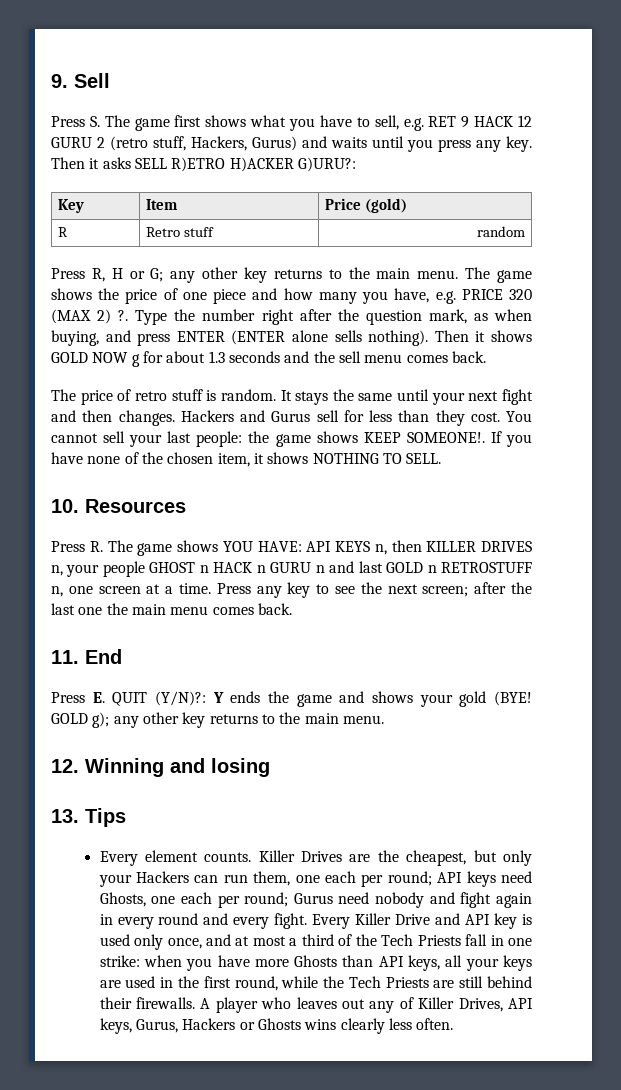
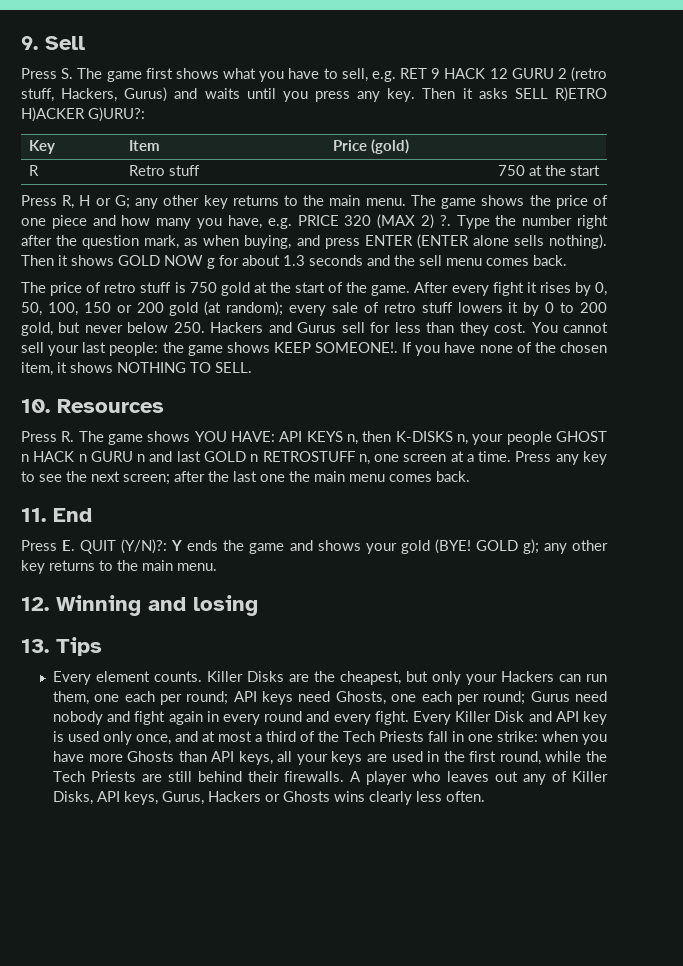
- R | Retro stuff | random
+ R | Retro stuff | 750 at the start
- The price of retro stuff is random. It stays the same until your next fight and then changes. Hackers and Gurus sell for less than they cost.
+ The price of retro stuff is 750 gold at the start of the game. After every fight it rises by 0, 50, 100, 150 or 200 gold (at random); every sale of retro stuff lowers it by 0 to 200 gold, but never below 250. Hackers and Gurus sell for less than they cost.
- Press R. The game shows YOU HAVE: API KEYS n, then KILLER DRIVES n, your people GHOST n HACK n GURU n and last GOLD n RETROSTUFF n, one screen at a time.
+ Press R. The game shows YOU HAVE: API KEYS n, then K-DISKS n, your people GHOST n HACK n GURU n and last GOLD n RETROSTUFF n, one screen at a time.
- Killer Drives are the cheapest, but only your Hackers can run them, one each per round; API keys need Ghosts, one each per round; Gurus need nobody and fight again in every round and every fight.
+ Killer Disks are the cheapest, but only your Hackers can run them, one each per round; API keys need Ghosts, one each per round; Gurus need nobody and fight again in every round and every fight.
- Every Killer Drive and API key is used only once, and at most a third of the Tech Priests fall in one strike: when you have more Ghosts than API keys, all your keys are used in the first round, while the Tech Priests are still behind their firewalls.
+ Every Killer Disk and API key is used only once, and at most a third of the Tech Priests fall in one strike: when you have more Ghosts than API keys, all your keys are used in the first round, while the Tech Priests are still behind their firewalls.
- A player who leaves out any of Killer Drives, API keys, Gurus, Hackers or Ghosts wins clearly less often.
+ A player who leaves out any of Killer Disks, API keys, Gurus, Hackers or Ghosts wins clearly less often.

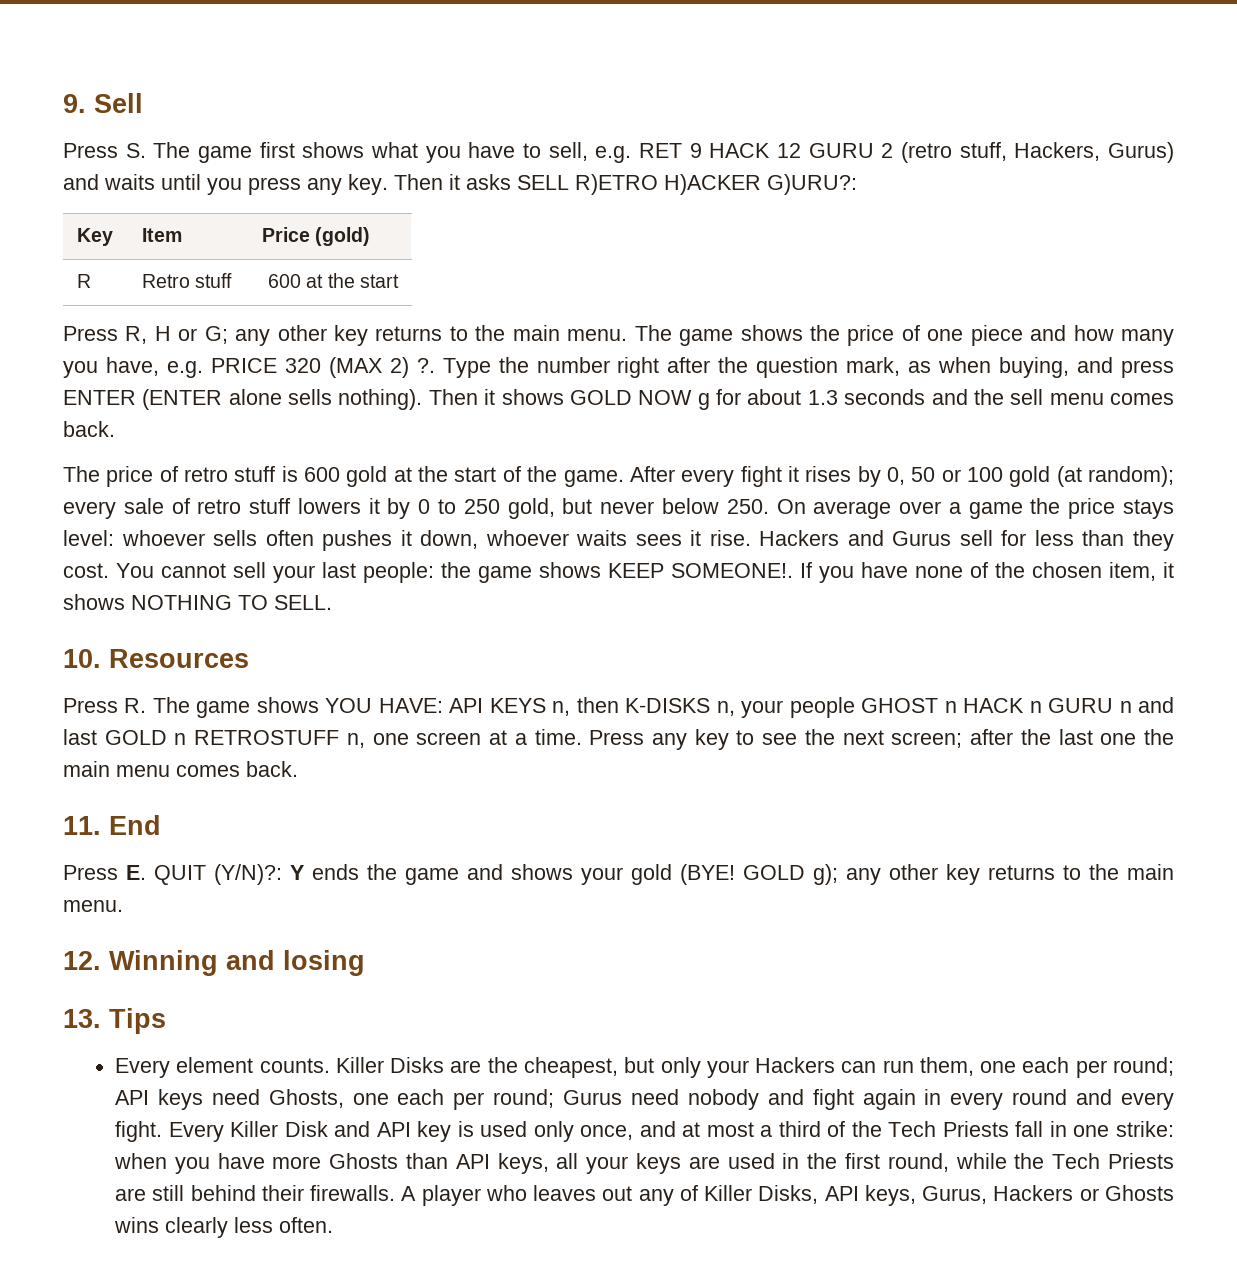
- R | Retro stuff | 750 at the start
+ R | Retro stuff | 600 at the start
- The price of retro stuff is 750 gold at the start of the game.
+ The price of retro stuff is 600 gold at the start of the game.
- After every fight it rises by 0, 50, 100, 150 or 200 gold (at random); every sale of retro stuff lowers it by 0 to 200 gold, but never below 250. Hackers and Gurus sell for less than they cost.
+ After every fight it rises by 0, 50 or 100 gold (at random); every sale of retro stuff lowers it by 0 to 250 gold, but never below 250. On average over a game the price stays level: whoever sells often pushes it down, whoever waits sees it rise. Hackers and Gurus sell for less than they cost.

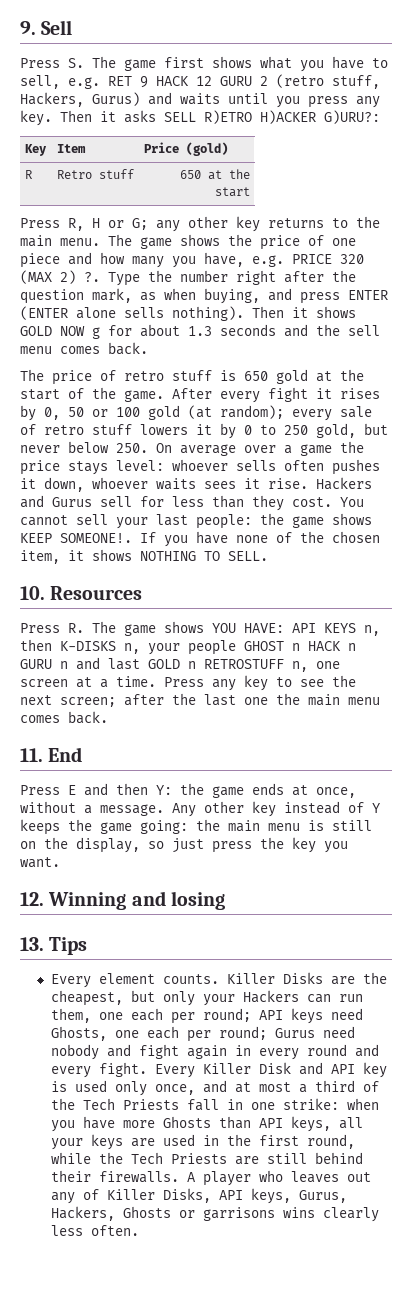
- R | Retro stuff | 600 at the start
+ R | Retro stuff | 650 at the start
- The price of retro stuff is 600 gold at the start of the game.
+ The price of retro stuff is 650 gold at the start of the game.
- Press E. QUIT (Y/N)?: Y ends the game and shows your gold (BYE! GOLD g); any other key returns to the main menu.
+ Press E and then Y: the game ends at once, without a message. Any other key instead of Y keeps the game going: the main menu is still on the display, so just press the key you want.
- A player who leaves out any of Killer Disks, API keys, Gurus, Hackers or Ghosts wins clearly less often.
+ A player who leaves out any of Killer Disks, API keys, Gurus, Hackers, Ghosts or garrisons wins clearly less often.

